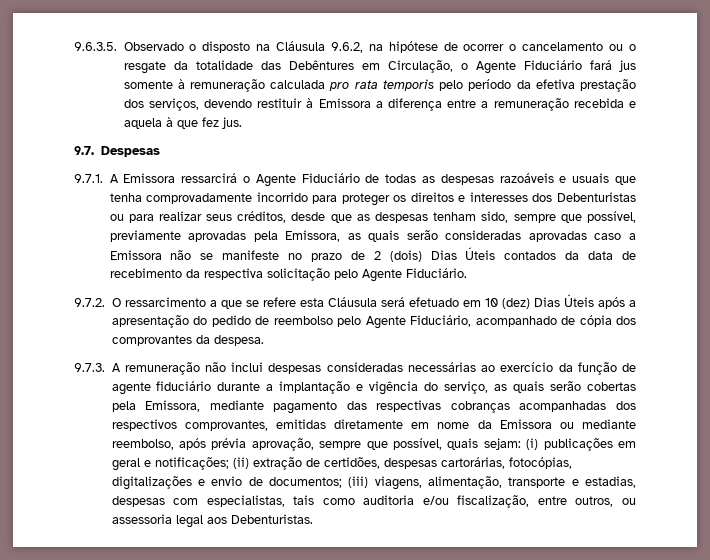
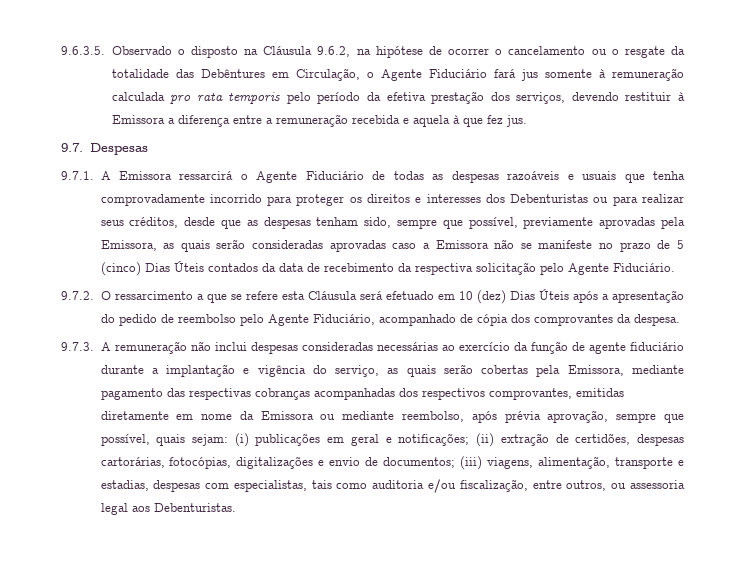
- 9.7.1. A Emissora ressarcirá o Agente Fiduciário de todas as despesas razoáveis e usuais que tenha comprovadamente incorrido para proteger os direitos e interesses dos Debenturistas ou para realizar seus créditos, desde que as despesas tenham sido, sempre que possível, previamente aprovadas pela Emissora, as quais serão consideradas aprovadas caso a Emissora não se manifeste no prazo de 2 (dois) Dias Úteis contados da data de recebimento da respectiva solicitação pelo Agente Fiduciário.
+ 9.7.1. A Emissora ressarcirá o Agente Fiduciário de todas as despesas razoáveis e usuais que tenha comprovadamente incorrido para proteger os direitos e interesses dos Debenturistas ou para realizar seus créditos, desde que as despesas tenham sido, sempre que possível, previamente aprovadas pela Emissora, as quais serão consideradas aprovadas caso a Emissora não se manifeste no prazo de 5 (cinco) Dias Úteis contados da data de recebimento da respectiva solicitação pelo Agente Fiduciário.

